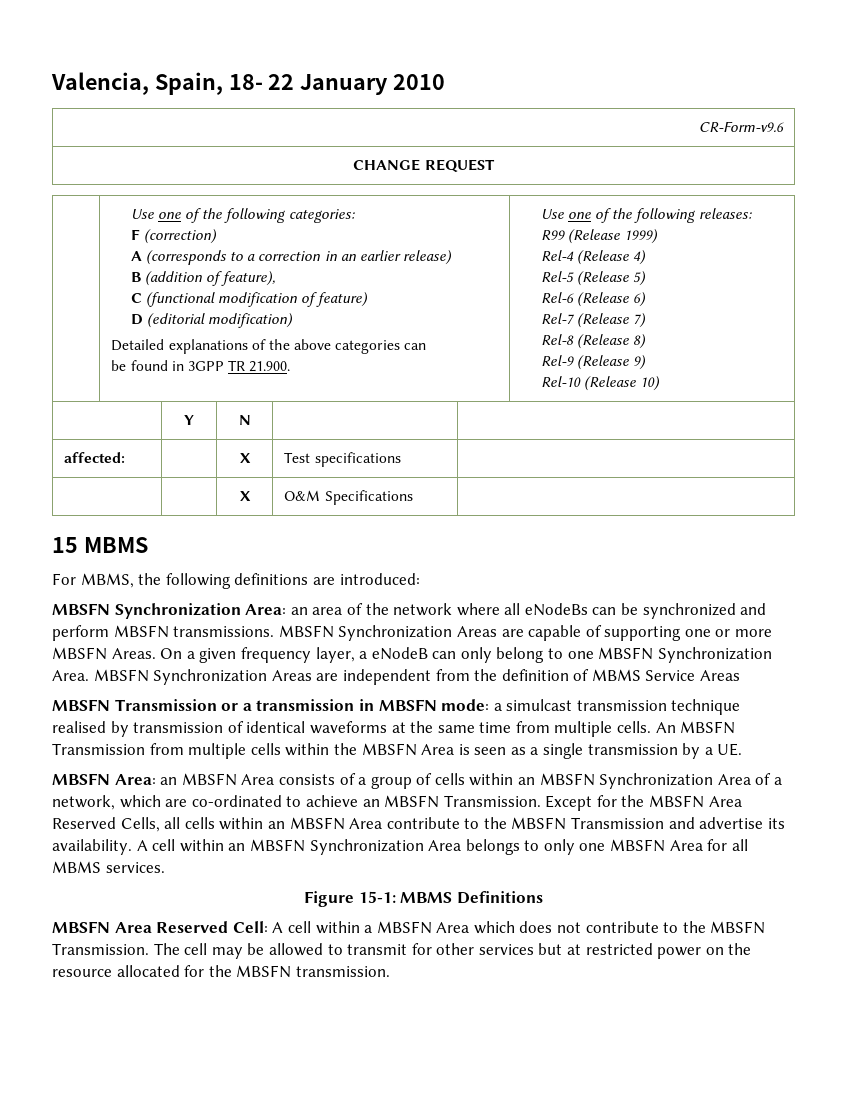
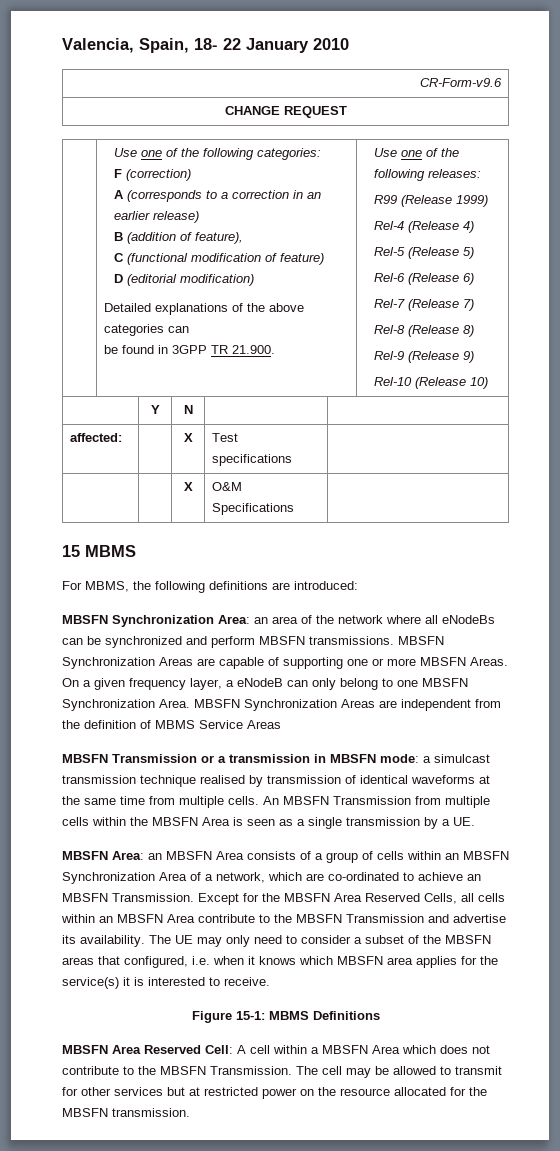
- A cell within an MBSFN Synchronization Area belongs to only one MBSFN Area for all MBMS services.
+ The UE may only need to consider a subset of the MBSFN areas that configured, i.e. when it knows which MBSFN area applies for the service(s) it is interested to receive.

